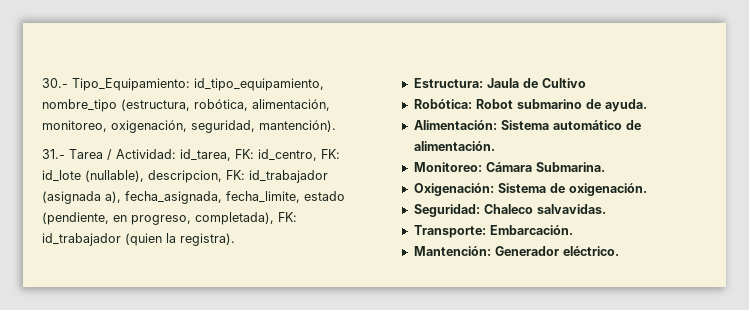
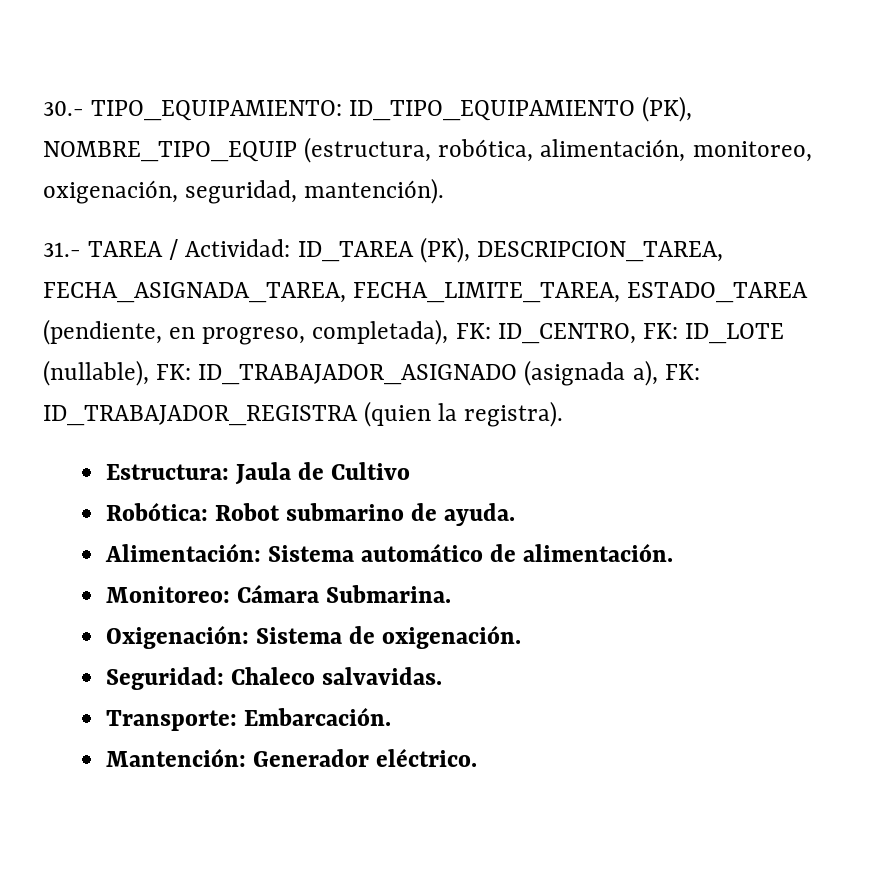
- 30.- Tipo_Equipamiento: id_tipo_equipamiento, nombre_tipo (estructura, robótica, alimentación, monitoreo, oxigenación, seguridad, mantención).
+ 30.- TIPO_EQUIPAMIENTO: ID_TIPO_EQUIPAMIENTO (PK), NOMBRE_TIPO_EQUIP (estructura, robótica, alimentación, monitoreo, oxigenación, seguridad, mantención).
- 31.- Tarea / Actividad: id_tarea, FK: id_centro, FK: id_lote (nullable), descripcion, FK: id_trabajador (asignada a), fecha_asignada, fecha_limite, estado (pendiente, en progreso, completada), FK: id_trabajador (quien la registra).
+ 31.- TAREA / Actividad: ID_TAREA (PK), DESCRIPCION_TAREA, FECHA_ASIGNADA_TAREA, FECHA_LIMITE_TAREA, ESTADO_TAREA (pendiente, en progreso, completada), FK: ID_CENTRO, FK: ID_LOTE (nullable), FK: ID_TRABAJADOR_ASIGNADO (asignada a), FK: ID_TRABAJADOR_REGISTRA (quien la registra).

